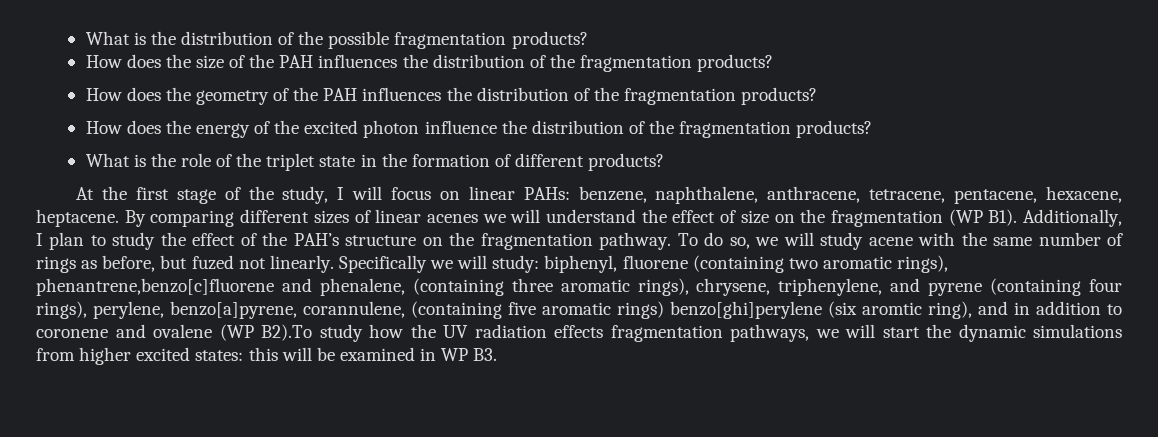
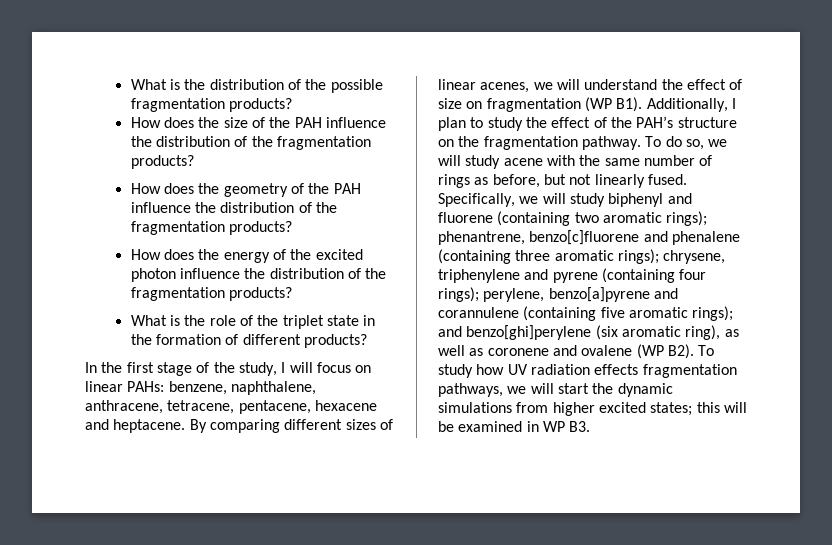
- How does the size of the PAH influences the distribution of the fragmentation products?
+ How does the size of the PAH influence the distribution of the fragmentation products?
- How does the geometry of the PAH influences the distribution of the fragmentation products?
+ How does the geometry of the PAH influence the distribution of the fragmentation products?
- At the first stage of the study, I will focus on linear PAHs: benzene, naphthalene, anthracene, tetracene, pentacene, hexacene, heptacene.
+ In the first stage of the study, I will focus on linear PAHs: benzene, naphthalene, anthracene, tetracene, pentacene, hexacene and heptacene.
- By comparing different sizes of linear acenes we will understand the effect of size on the fragmentation (WP B1). Additionally, I plan to study the effect of the PAH’s structure on the fragmentation pathway.
+ By comparing different sizes of linear acenes, we will understand the effect of size on fragmentation (WP B1). Additionally, I plan to study the effect of the PAH’s structure on the fragmentation pathway.
- To do so, we will study acene with the same number of rings as before, but fuzed not linearly. Specifically we will study: biphenyl, fluorene (containing two aromatic rings), phenantrene,benzo[c]fluorene and phenalene, (containing three aromatic rings), chrysene, triphenylene, and pyrene (containing four rings), perylene, benzo[a]pyrene, corannulene, (containing five aromatic rings) benzo[ghi]perylene (six aromtic ring), and in addition to coronene and ovalene (WP B2).To study how the UV radiation effects fragmentation pathways, we will start the dynamic simulations from higher excited states: this will be examined in WP B3.
+ To do so, we will study acene with the same number of rings as before, but not linearly fused. Specifically, we will study biphenyl and fluorene (containing two aromatic rings); phenantrene, benzo[c]fluorene and phenalene (containing three aromatic rings); chrysene, triphenylene and pyrene (containing four rings); perylene, benzo[a]pyrene and corannulene (containing five aromatic rings); and benzo[ghi]perylene (six aromatic ring), as well as coronene and ovalene (WP B2). To study how UV radiation effects fragmentation pathways, we will start the dynamic simulations from higher excited states; this will be examined in WP B3.

